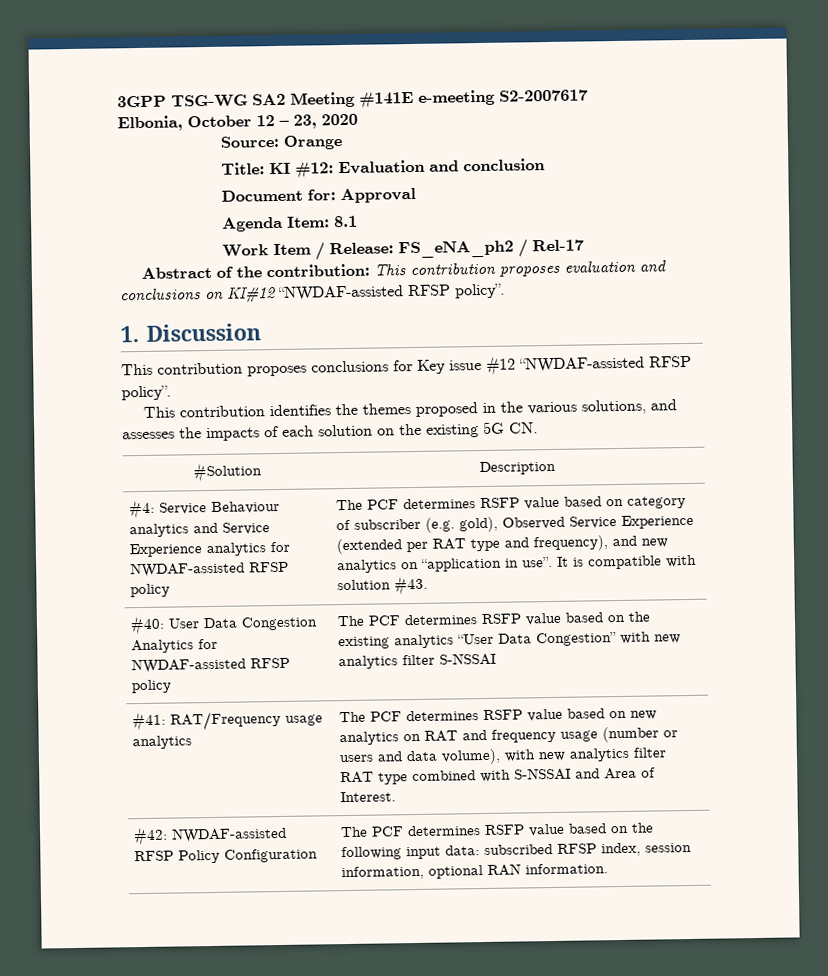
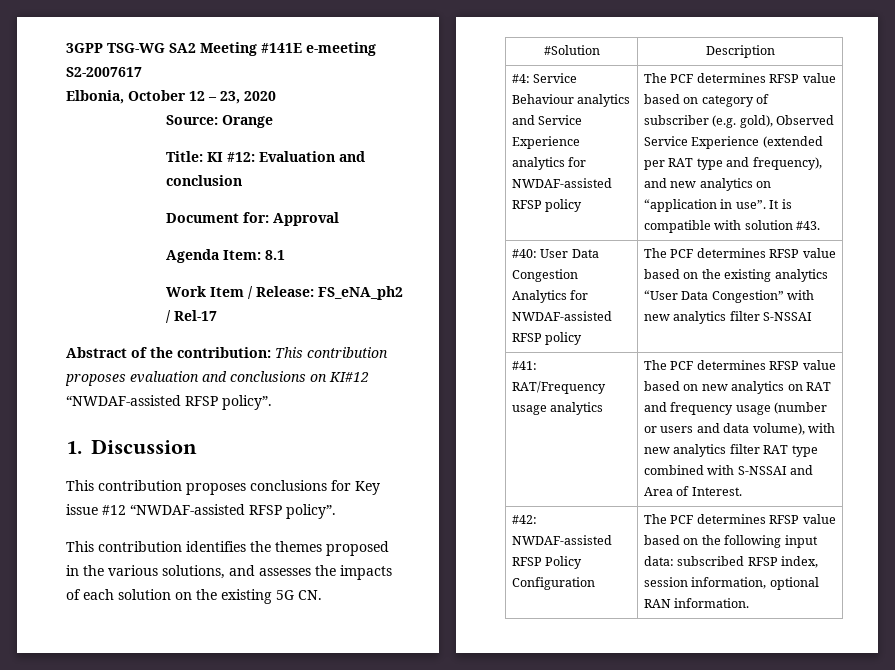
- The PCF determines RSFP value based on category of subscriber (e.g. gold), Observed Service Experience (extended per RAT type and frequency), and new analytics on “application in use”.
+ The PCF determines RFSP value based on category of subscriber (e.g. gold), Observed Service Experience (extended per RAT type and frequency), and new analytics on “application in use”.
- #40: User Data Congestion Analytics for NWDAF-assisted RFSP policy | The PCF determines RSFP value based on the existing analytics “User Data Congestion” with new analytics filter S-NSSAI
+ #40: User Data Congestion Analytics for NWDAF-assisted RFSP policy | The PCF determines RFSP value based on the existing analytics “User Data Congestion” with new analytics filter S-NSSAI
- #41: RAT/Frequency usage analytics | The PCF determines RSFP value based on new analytics on RAT and frequency usage (number or users and data volume), with new analytics filter RAT type combined with S-NSSAI and Area of Interest.
+ #41: RAT/Frequency usage analytics | The PCF determines RFSP value based on new analytics on RAT and frequency usage (number or users and data volume), with new analytics filter RAT type combined with S-NSSAI and Area of Interest.
- #42: NWDAF-assisted RFSP Policy Configuration | The PCF determines RSFP value based on the following input data: subscribed RFSP index, session information, optional RAN information.
+ #42: NWDAF-assisted RFSP Policy Configuration | The PCF determines RFSP value based on the following input data: subscribed RFSP index, session information, optional RAN information.

